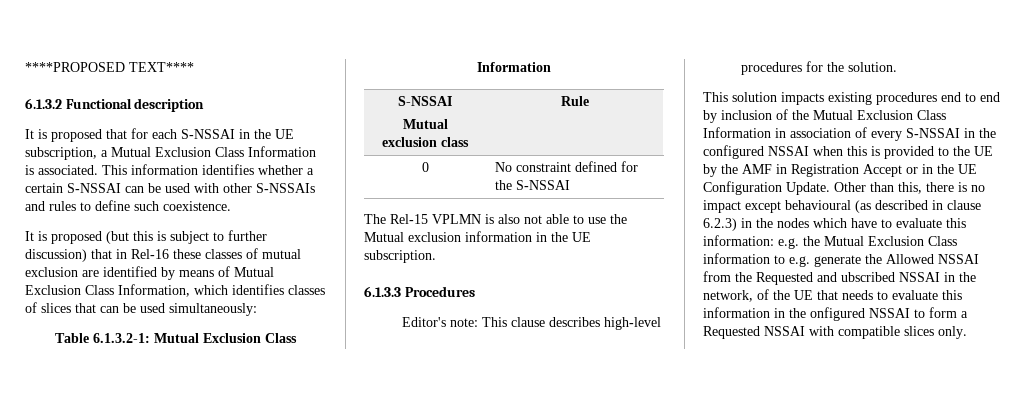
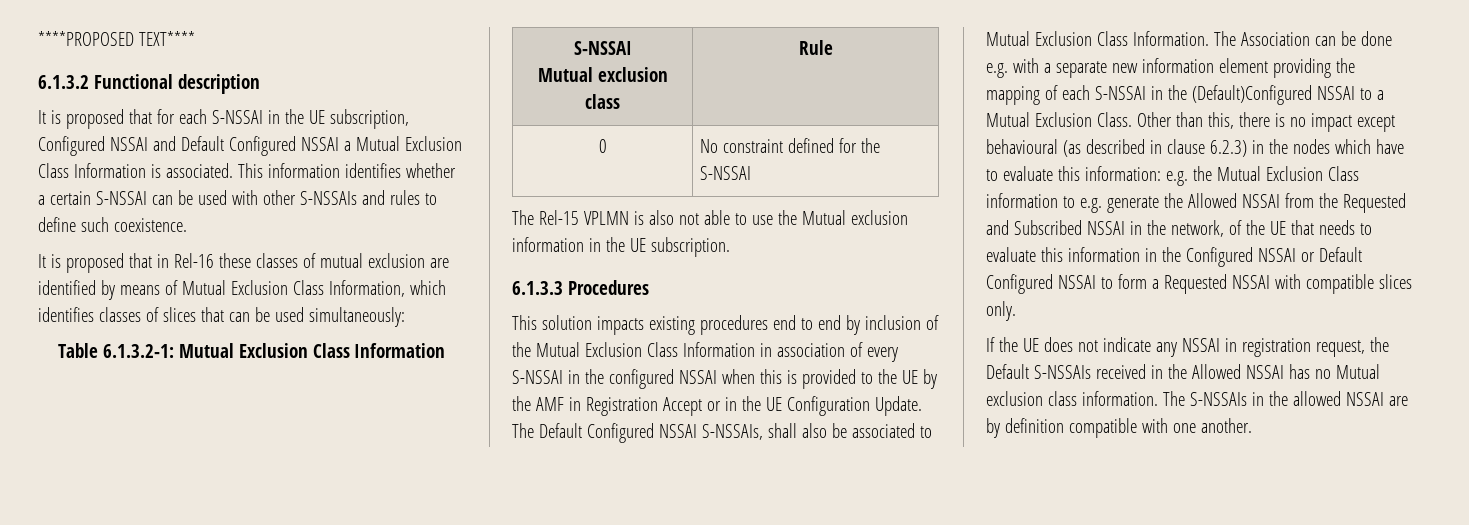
- It is proposed that for each S-NSSAI in the UE subscription, a Mutual Exclusion Class Information is associated.
+ It is proposed that for each S-NSSAI in the UE subscription, Configured NSSAI and Default Configured NSSAI a Mutual Exclusion Class Information is associated.
- It is proposed (but this is subject to further discussion) that in Rel-16 these classes of mutual exclusion are identified by means of Mutual Exclusion Class Information, which identifies classes of slices that can be used simultaneously:
+ It is proposed that in Rel-16 these classes of mutual exclusion are identified by means of Mutual Exclusion Class Information, which identifies classes of slices that can be used simultaneously:
- Editor's note: This clause describes high-level procedures for the solution.
+ The Default Configured NSSAI S-NSSAIs, shall also be associated to Mutual Exclusion Class Information. The Association can be done e.g. with a separate new information element providing the mapping of each S-NSSAI in the (Default)Configured NSSAI to a Mutual Exclusion Class.
- e.g. the Mutual Exclusion Class information to e.g. generate the Allowed NSSAI from the Requested and ubscribed NSSAI in the network, of the UE that needs to evaluate this information in the onfigured NSSAI to form a Requested NSSAI with compatible slices only.
+ e.g. the Mutual Exclusion Class information to e.g. generate the Allowed NSSAI from the Requested and Subscribed NSSAI in the network, of the UE that needs to evaluate this information in the Configured NSSAI or Default Configured NSSAI to form a Requested NSSAI with compatible slices only.
+ If the UE does not indicate any NSSAI in registration request, the Default S-NSSAIs received in the Allowed NSSAI has no Mutual exclusion class information. The S-NSSAIs in the allowed NSSAI are by definition compatible with one another.

